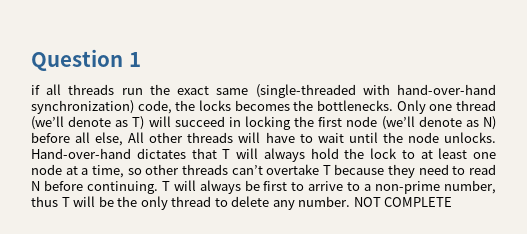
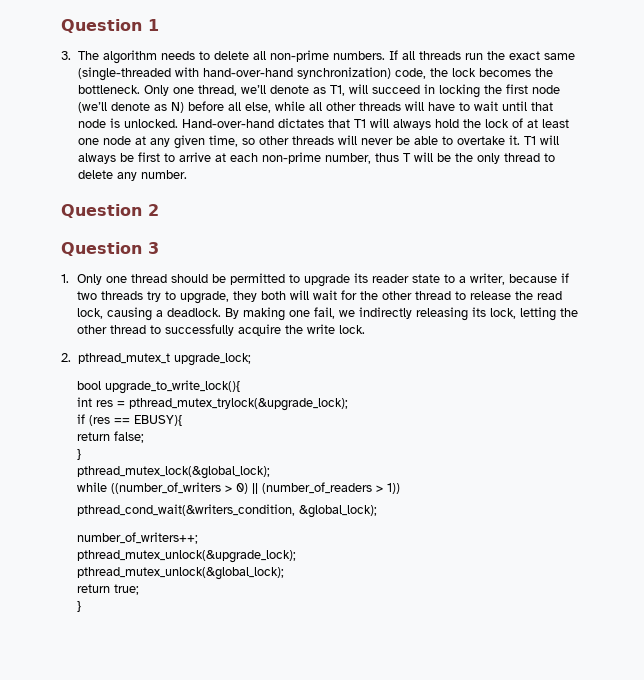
- if all threads run the exact same (single-threaded with hand-over-hand synchronization) code, the locks becomes the bottlenecks. Only one thread (we’ll denote as T) will succeed in locking the first node (we’ll denote as N) before all else, All other threads will have to wait until the node unlocks.
+ 3. The algorithm needs to delete all non-prime numbers. If all threads run the exact same (single-threaded with hand-over-hand synchronization) code, the lock becomes the bottleneck. Only one thread, we’ll denote as T1, will succeed in locking the first node (we’ll denote as N) before all else, while all other threads will have to wait until that node is unlocked.
- Hand-over-hand dictates that T will always hold the lock to at least one node at a time, so other threads can’t overtake T because they need to read N before continuing. T will always be first to arrive to a non-prime number, thus T will be the only thread to delete any number. NOT COMPLETE
+ Hand-over-hand dictates that T1 will always hold the lock of at least one node at any given time, so other threads will never be able to overtake it. T1 will always be first to arrive at each non-prime number, thus T will be the only thread to delete any number.
+ Question 2
+ Question 3
+ 1. Only one thread should be permitted to upgrade its reader state to a writer, because if two threads try to upgrade, they both will wait for the other thread to release the read lock, causing a deadlock. By making one fail, we indirectly releasing its lock, letting the other thread to successfully acquire the write lock.
+ 2. pthread_mutex_t upgrade_lock;
+ bool upgrade_to_write_lock(){
+ int res = pthread_mutex_trylock(&upgrade_lock);
+ if (res == EBUSY){
+ return false;
+ }
+ pthread_mutex_lock(&global_lock);
+ while ((number_of_writers > 0) || (number_of_readers > 1))
+ pthread_cond_wait(&writers_condition, &global_lock);
+ number_of_writers++;
+ pthread_mutex_unlock(&upgrade_lock);
+ pthread_mutex_unlock(&global_lock);
+ return true;
+ }

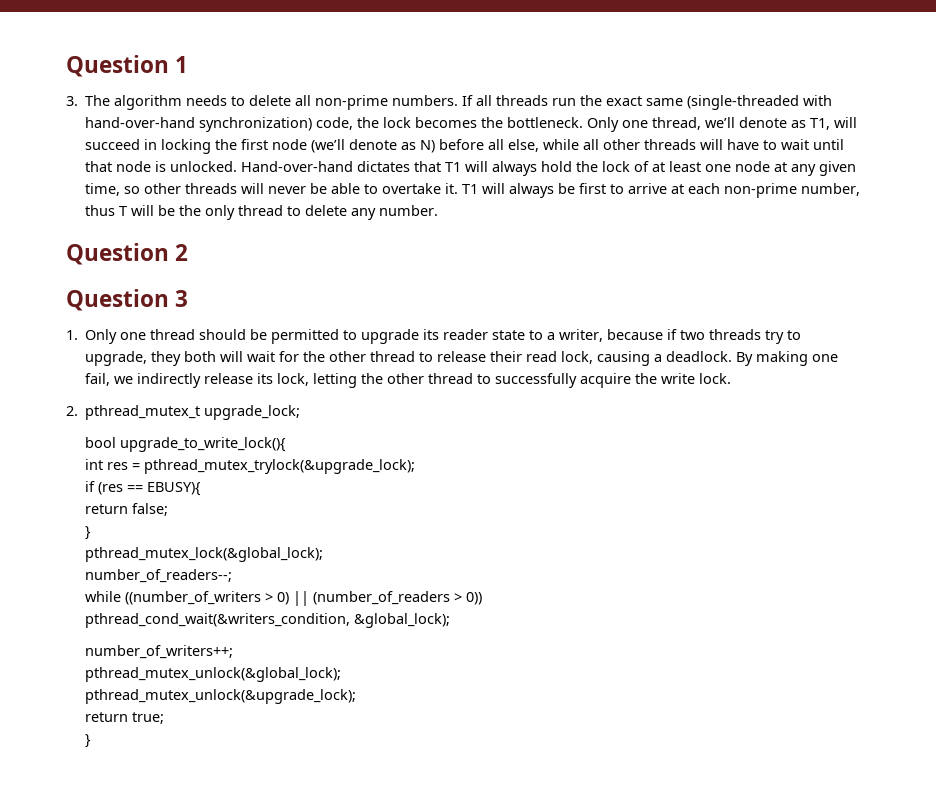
- 1. Only one thread should be permitted to upgrade its reader state to a writer, because if two threads try to upgrade, they both will wait for the other thread to release the read lock, causing a deadlock.
+ 1. Only one thread should be permitted to upgrade its reader state to a writer, because if two threads try to upgrade, they both will wait for the other thread to release their read lock, causing a deadlock.
- By making one fail, we indirectly releasing its lock, letting the other thread to successfully acquire the write lock.
+ By making one fail, we indirectly release its lock, letting the other thread to successfully acquire the write lock.
+ number_of_readers--;
- while ((number_of_writers > 0) || (number_of_readers > 1))
+ while ((number_of_writers > 0) || (number_of_readers > 0))
+ pthread_mutex_unlock(&global_lock);
- pthread_mutex_unlock(&global_lock);

